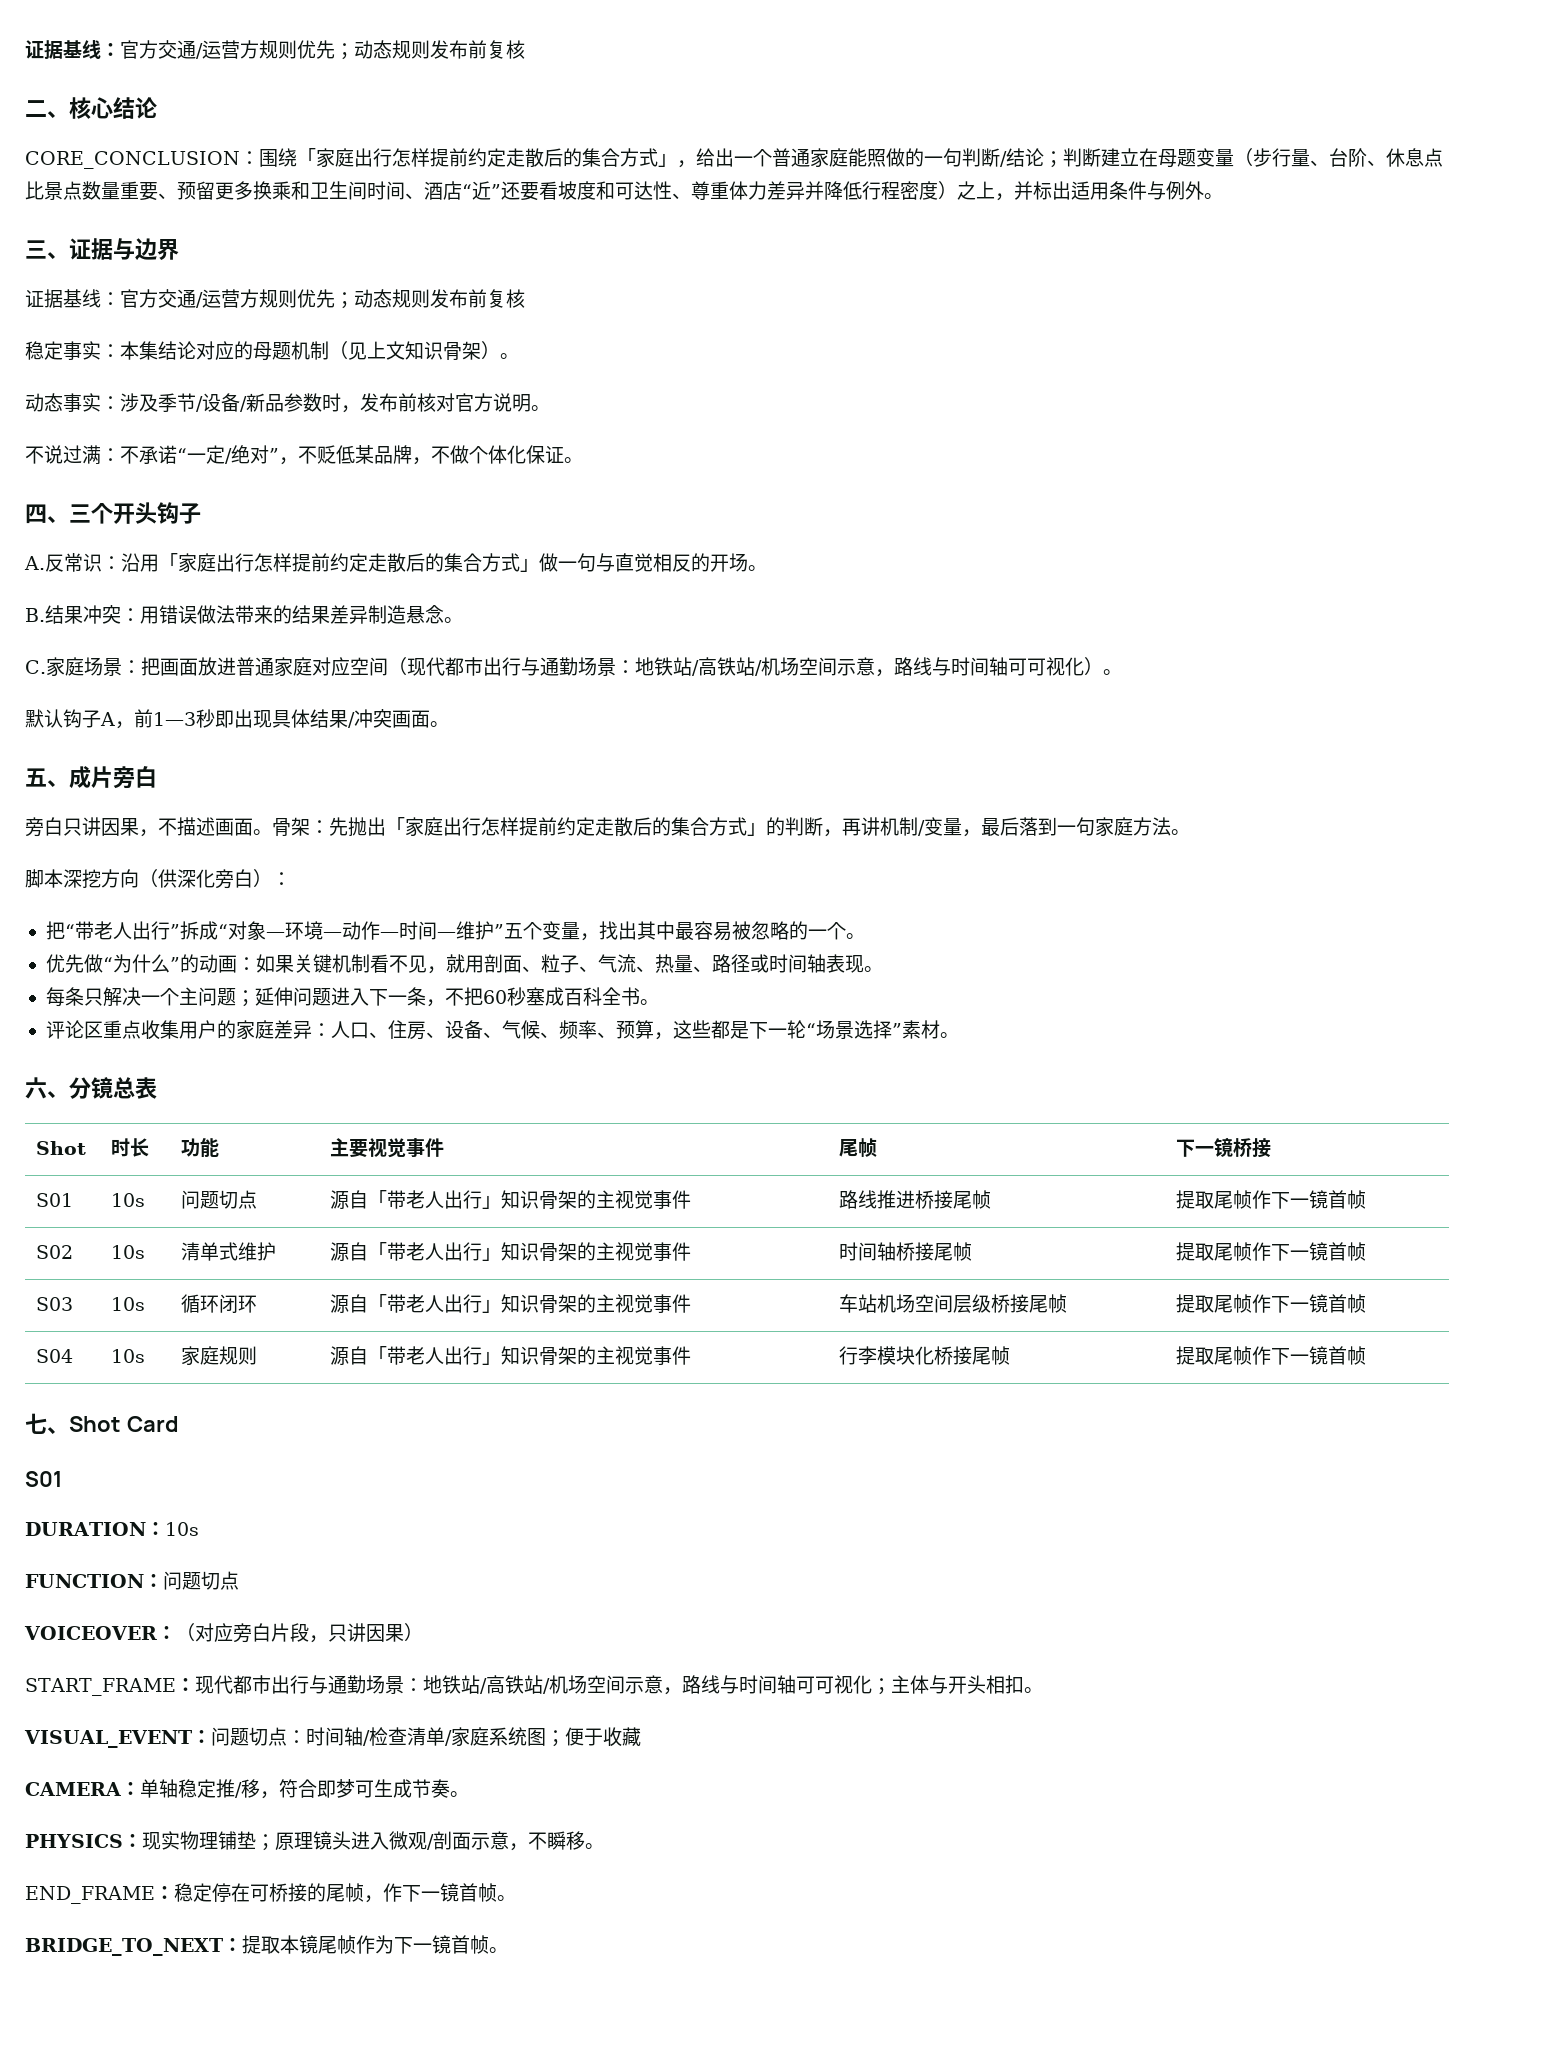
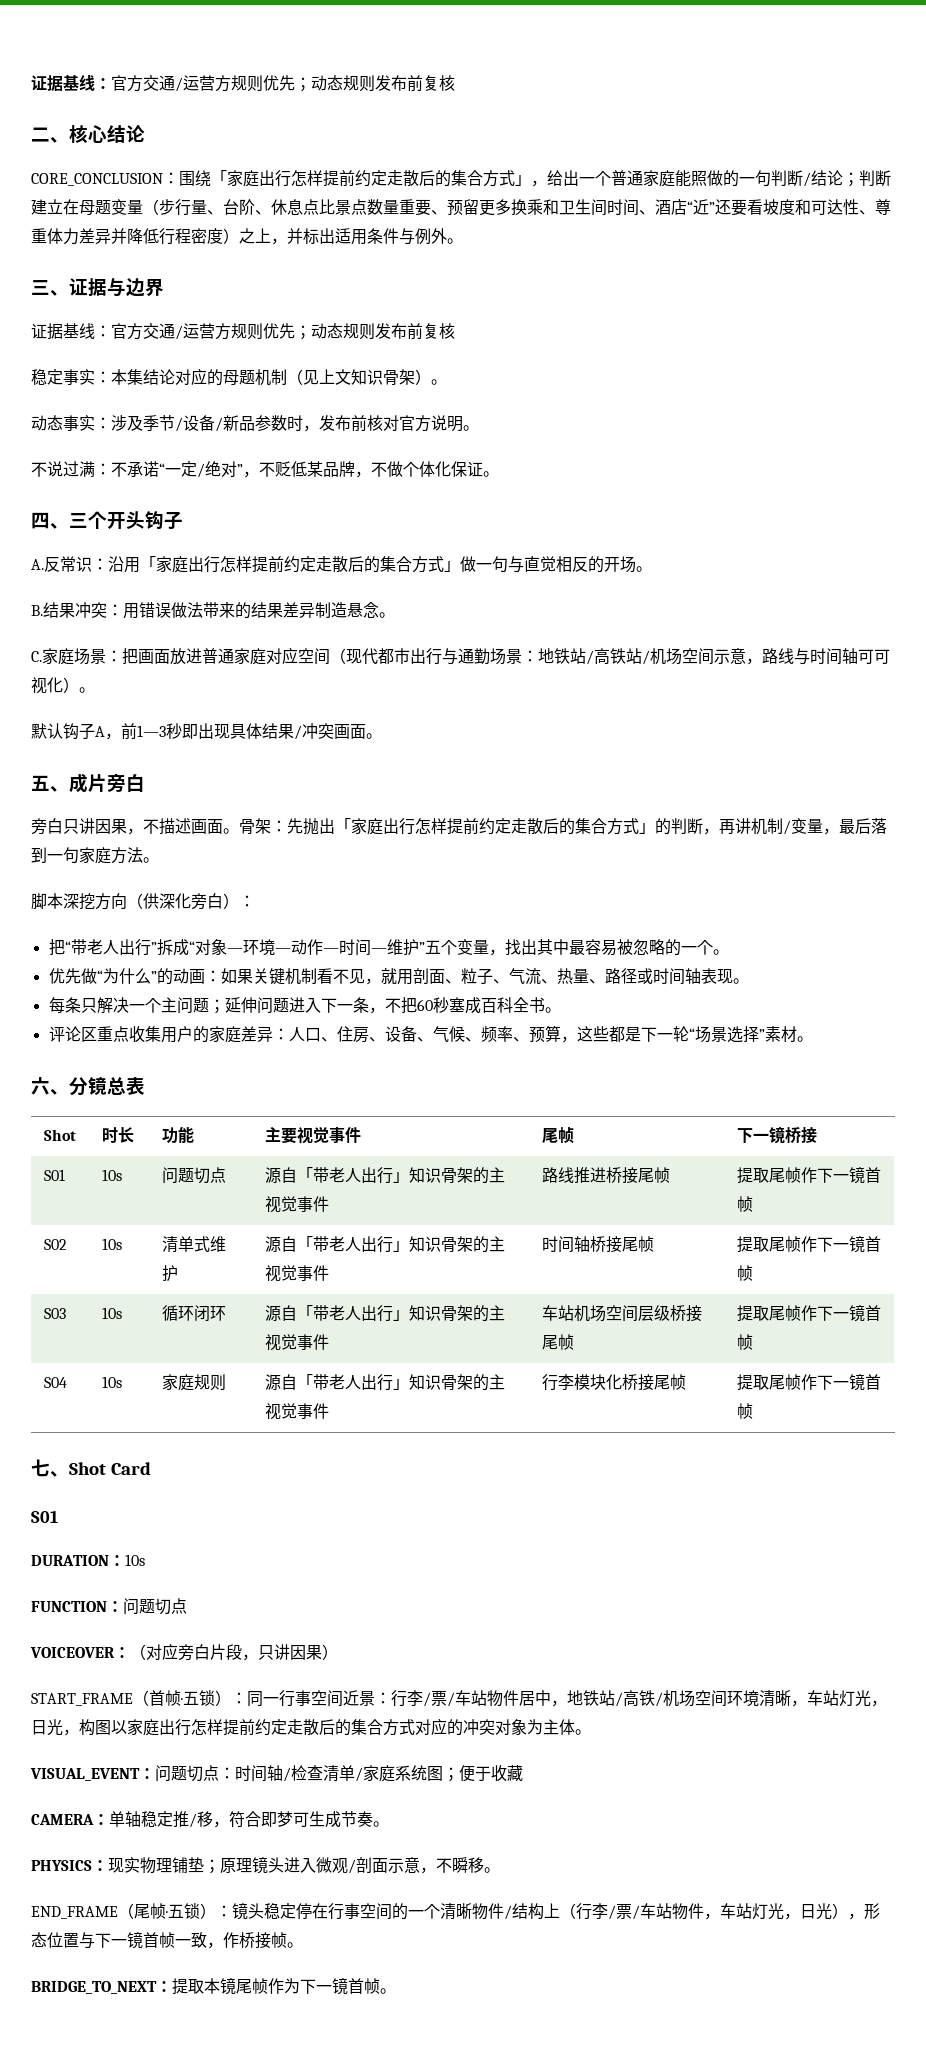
- START_FRAME：现代都市出行与通勤场景：地铁站/高铁站/机场空间示意，路线与时间轴可可视化；主体与开头相扣。
+ START_FRAME（首帧·五锁）：同一行事空间近景：行李/票/车站物件居中，地铁站/高铁/机场空间环境清晰，车站灯光，日光，构图以家庭出行怎样提前约定走散后的集合方式对应的冲突对象为主体。
- END_FRAME：稳定停在可桥接的尾帧，作下一镜首帧。
+ END_FRAME（尾帧·五锁）：镜头稳定停在行事空间的一个清晰物件/结构上（行李/票/车站物件，车站灯光，日光），形态位置与下一镜首帧一致，作桥接帧。

